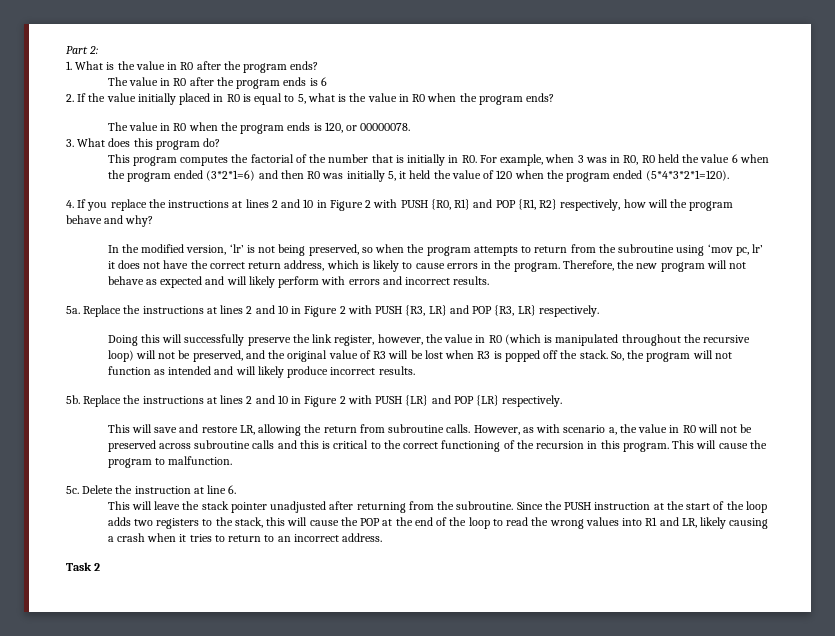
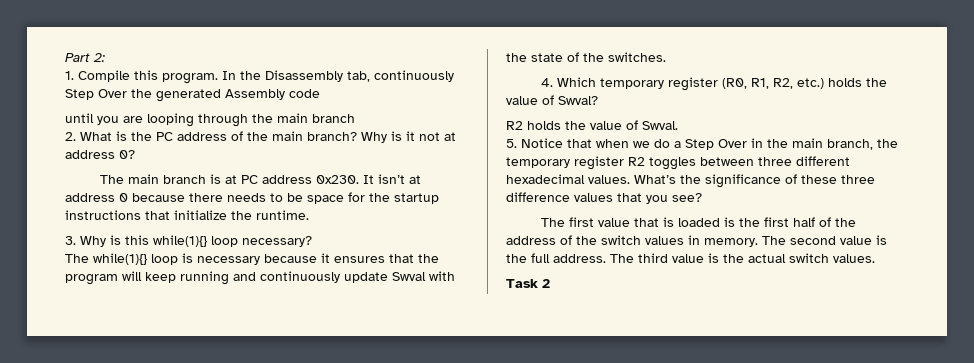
- 1. What is the value in R0 after the program ends?
- The value in R0 after the program ends is 6
- 2. If the value initially placed in R0 is equal to 5, what is the value in R0 when the program ends?
- The value in R0 when the program ends is 120, or 00000078.
- 3. What does this program do?
- This program computes the factorial of the number that is initially in R0. For example, when 3 was in R0, R0 held the value 6 when the program ended (3*2*1=6) and then R0 was initially 5, it held the value of 120 when the program ended (5*4*3*2*1=120).
- 4. If you replace the instructions at lines 2 and 10 in Figure 2 with PUSH {R0, R1} and POP {R1, R2} respectively, how will the program behave and why?
- In the modified version, ‘lr’ is not being preserved, so when the program attempts to return from the subroutine using ‘mov pc, lr’ it does not have the correct return address, which is likely to cause errors in the program. Therefore, the new program will not behave as expected and will likely perform with errors and incorrect results.
- 5a. Replace the instructions at lines 2 and 10 in Figure 2 with PUSH {R3, LR} and POP {R3, LR} respectively.
- Doing this will successfully preserve the link register, however, the value in R0 (which is manipulated throughout the recursive loop) will not be preserved, and the original value of R3 will be lost when R3 is popped off the stack. So, the program will not function as intended and will likely produce incorrect results.
- 5b. Replace the instructions at lines 2 and 10 in Figure 2 with PUSH {LR} and POP {LR} respectively.
- This will save and restore LR, allowing the return from subroutine calls. However, as with scenario a, the value in R0 will not be preserved across subroutine calls and this is critical to the correct functioning of the recursion in this program. This will cause the program to malfunction.
- 5c. Delete the instruction at line 6.
- This will leave the stack pointer unadjusted after returning from the subroutine. Since the PUSH instruction at the start of the loop adds two registers to the stack, this will cause the POP at the end of the loop to read the wrong values into R1 and LR, likely causing a crash when it tries to return to an incorrect address.
+ 1. Compile this program. In the Disassembly tab, continuously Step Over the generated Assembly code
+ until you are looping through the main branch
+ 2. What is the PC address of the main branch? Why is it not at address 0?
+ The main branch is at PC address 0x230. It isn’t at address 0 because there needs to be space for the startup instructions that initialize the runtime.
+ 3. Why is this while(1){} loop necessary?
+ The while(1){} loop is necessary because it ensures that the program will keep running and continuously update Swval with the state of the switches.
+ 4. Which temporary register (R0, R1, R2, etc.) holds the value of Swval?
+ R2 holds the value of Swval.
+ 5. Notice that when we do a Step Over in the main branch, the temporary register R2 toggles between three different hexadecimal values. What’s the significance of these three difference values that you see?
+ The first value that is loaded is the first half of the address of the switch values in memory. The second value is the full address. The third value is the actual switch values.

